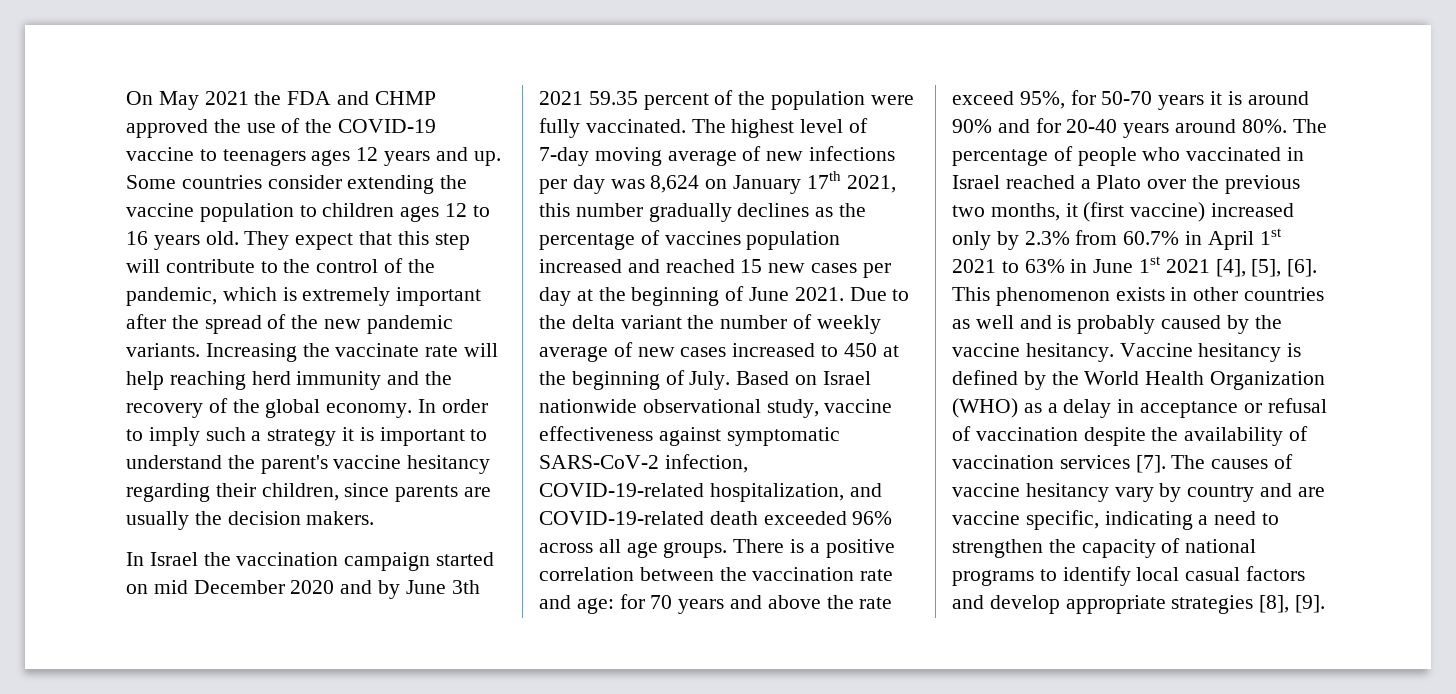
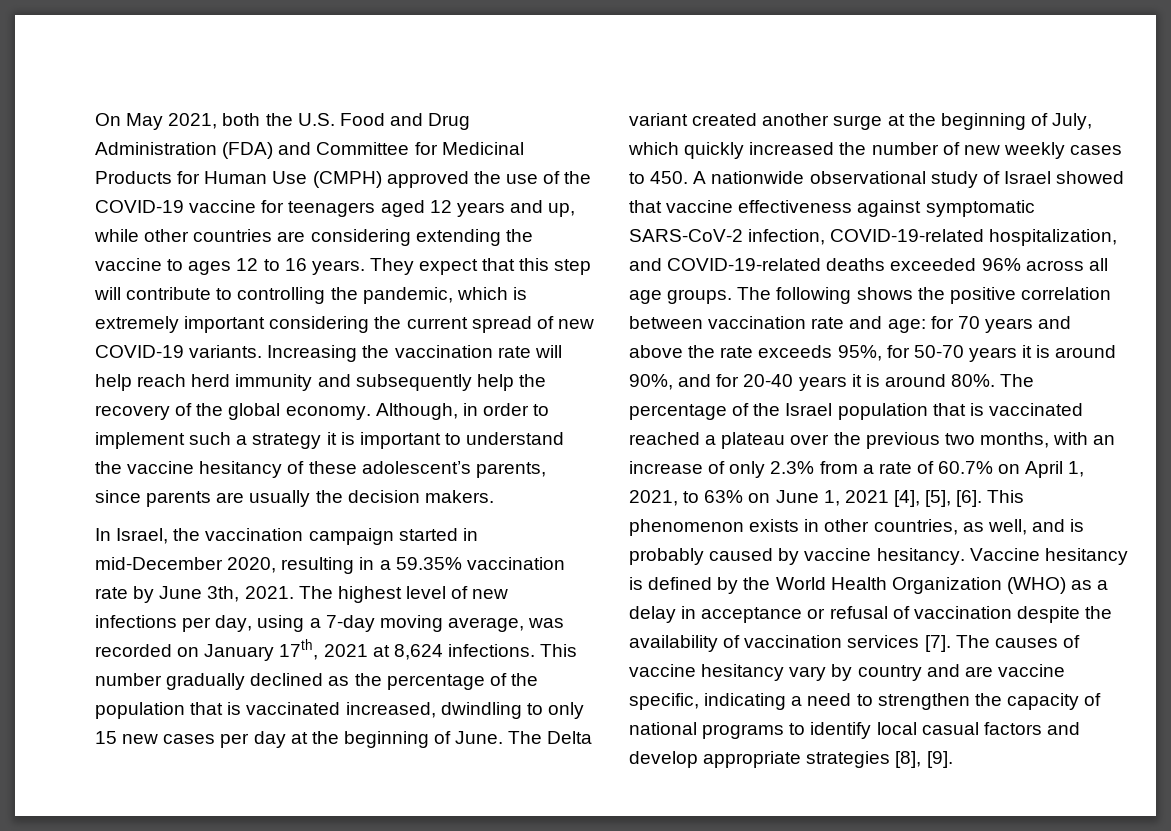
- On May 2021 the FDA and CHMP approved the use of the COVID-19 vaccine to teenagers ages 12 years and up. Some countries consider extending the vaccine population to children ages 12 to 16 years old.
+ On May 2021, both the U.S. Food and Drug Administration (FDA) and Committee for Medicinal Products for Human Use (CMPH) approved the use of the COVID-19 vaccine for teenagers aged 12 years and up, while other countries are considering extending the vaccine to ages 12 to 16 years.
- They expect that this step will contribute to the control of the pandemic, which is extremely important after the spread of the new pandemic variants.
+ They expect that this step will contribute to controlling the pandemic, which is extremely important considering the current spread of new COVID-19 variants.
- Increasing the vaccinate rate will help reaching herd immunity and the recovery of the global economy.
+ Increasing the vaccination rate will help reach herd immunity and subsequently help the recovery of the global economy.
- In order to imply such a strategy it is important to understand the parent's vaccine hesitancy regarding their children, since parents are usually the decision makers.
+ Although, in order to implement such a strategy it is important to understand the vaccine hesitancy of these adolescent’s parents, since parents are usually the decision makers.
- In Israel the vaccination campaign started on mid December 2020 and by June 3th 2021 59.35 percent of the population were fully vaccinated. The highest level of 7-day moving average of new infections per day was 8,624 on January 17th 2021, this number gradually declines as the percentage of vaccines population increased and reached 15 new cases per day at the beginning of June 2021. Due to the delta variant the number of weekly average of new cases increased to 450 at the beginning of July. Based on Israel nationwide observational study, vaccine effectiveness against symptomatic SARS-CoV-2 infection, COVID-19-related hospitalization, and COVID-19-related death exceeded 96% across all age groups.
+ In Israel, the vaccination campaign started in mid-December 2020, resulting in a 59.35% vaccination rate by June 3th, 2021. The highest level of new infections per day, using a 7-day moving average, was recorded on January 17th, 2021 at 8,624 infections. This number gradually declined as the percentage of the population that is vaccinated increased, dwindling to only 15 new cases per day at the beginning of June. The Delta variant created another surge at the beginning of July, which quickly increased the number of new weekly cases to 450. A nationwide observational study of Israel showed that vaccine effectiveness against symptomatic SARS-CoV-2 infection, COVID-19-related hospitalization, and COVID-19-related deaths exceeded 96% across all age groups.
- There is a positive correlation between the vaccination rate and age: for 70 years and above the rate exceed 95%, for 50-70 years it is around 90% and for 20-40 years around 80%.
+ The following shows the positive correlation between vaccination rate and age: for 70 years and above the rate exceeds 95%, for 50-70 years it is around 90%, and for 20-40 years it is around 80%.
- The percentage of people who vaccinated in Israel reached a Plato over the previous two months, it (first vaccine) increased only by 2.3% from 60.7% in April 1st 2021 to 63% in June 1st 2021 [4], [5], [6].
+ The percentage of the Israel population that is vaccinated reached a plateau over the previous two months, with an increase of only 2.3% from a rate of 60.7% on April 1, 2021, to 63% on June 1, 2021 [4], [5], [6].
- This phenomenon exists in other countries as well and is probably caused by the vaccine hesitancy.
+ This phenomenon exists in other countries, as well, and is probably caused by vaccine hesitancy.

